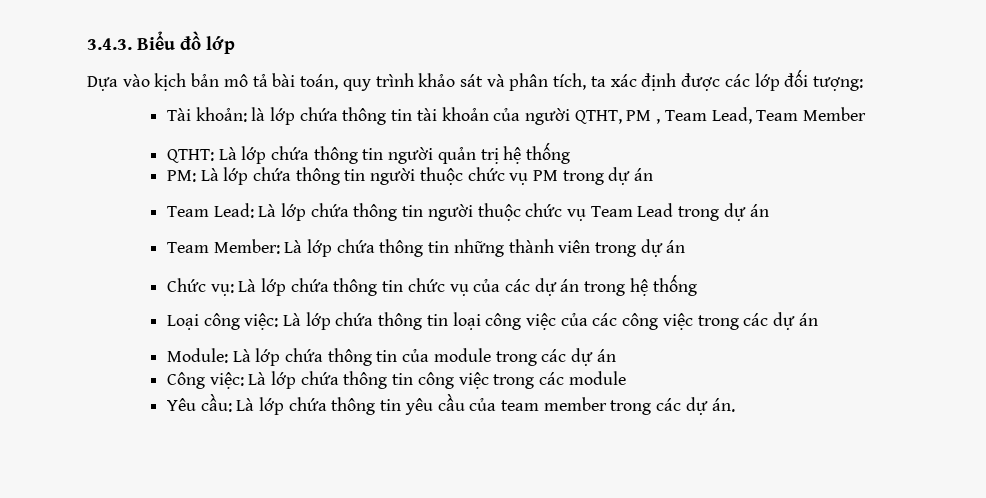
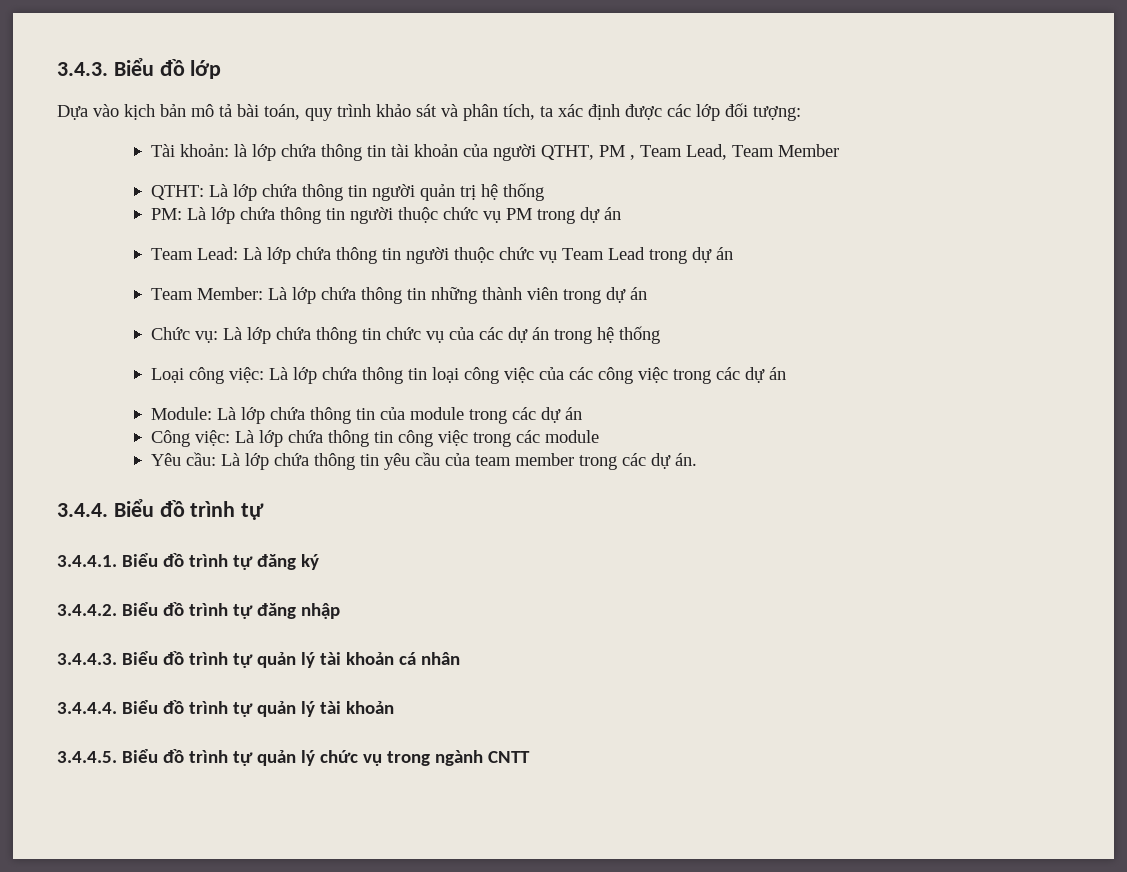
+ 3.4.4. Biểu đồ trình tự
+ 3.4.4.1. Biểu đồ trình tự đăng ký
+ 3.4.4.2. Biểu đồ trình tự đăng nhập
+ 3.4.4.3. Biểu đồ trình tự quản lý tài khoản cá nhân
+ 3.4.4.4. Biểu đồ trình tự quản lý tài khoản
+ 3.4.4.5. Biểu đồ trình tự quản lý chức vụ trong ngành CNTT

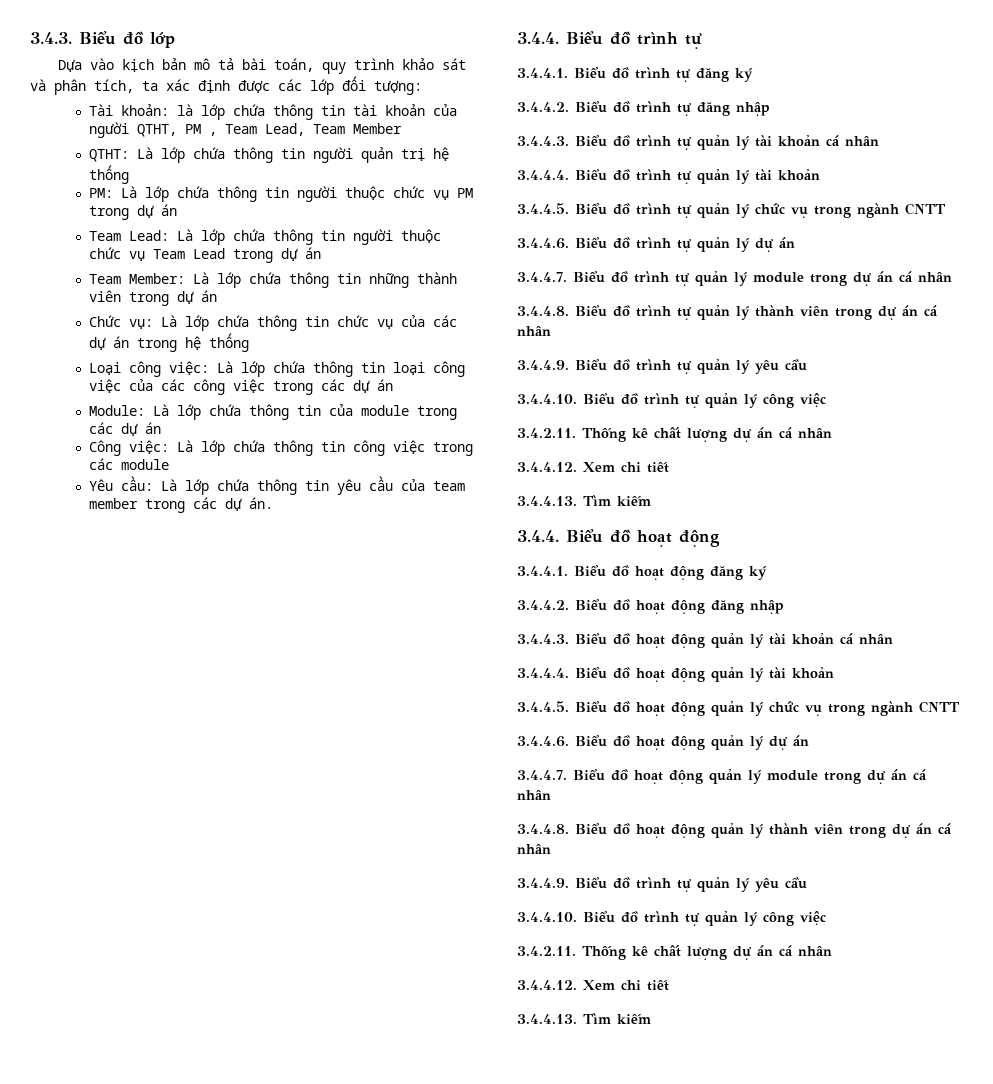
+ 3.4.4.6. Biểu đồ trình tự quản lý dự án
+ 3.4.4.7. Biểu đồ trình tự quản lý module trong dự án cá nhân
+ 3.4.4.8. Biểu đồ trình tự quản lý thành viên trong dự án cá nhân
+ 3.4.4.9. Biểu đồ trình tự quản lý yêu cầu
+ 3.4.4.10. Biểu đồ trình tự quản lý công việc
+ 3.4.2.11. Thống kê chất lượng dự án cá nhân
+ 3.4.4.12. Xem chi tiết
+ 3.4.4.13. Tìm kiếm
+ 3.4.4. Biểu đồ hoạt động
+ 3.4.4.1. Biểu đồ hoạt động đăng ký
+ 3.4.4.2. Biểu đồ hoạt động đăng nhập
+ 3.4.4.3. Biểu đồ hoạt động quản lý tài khoản cá nhân
+ 3.4.4.4. Biểu đồ hoạt động quản lý tài khoản
+ 3.4.4.5. Biểu đồ hoạt động quản lý chức vụ trong ngành CNTT
+ 3.4.4.6. Biểu đồ hoạt động quản lý dự án
+ 3.4.4.7. Biểu đồ hoạt động quản lý module trong dự án cá nhân
+ 3.4.4.8. Biểu đồ hoạt động quản lý thành viên trong dự án cá nhân
+ 3.4.4.9. Biểu đồ trình tự quản lý yêu cầu
+ 3.4.4.10. Biểu đồ trình tự quản lý công việc
+ 3.4.2.11. Thống kê chất lượng dự án cá nhân
+ 3.4.4.12. Xem chi tiết
+ 3.4.4.13. Tìm kiếm

